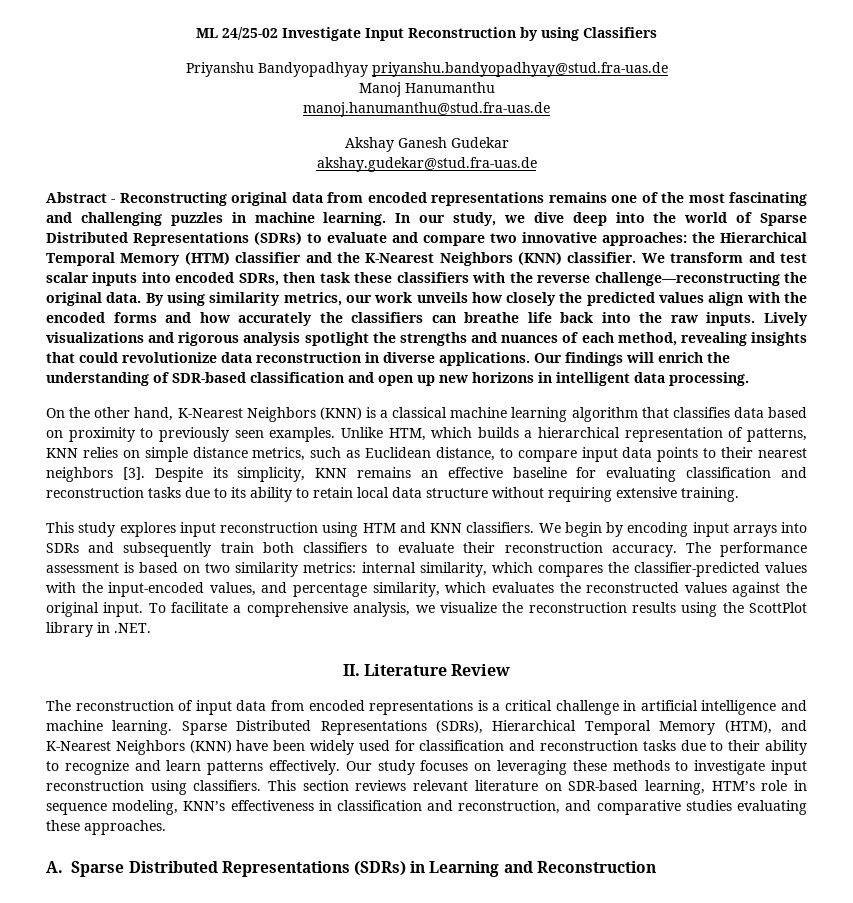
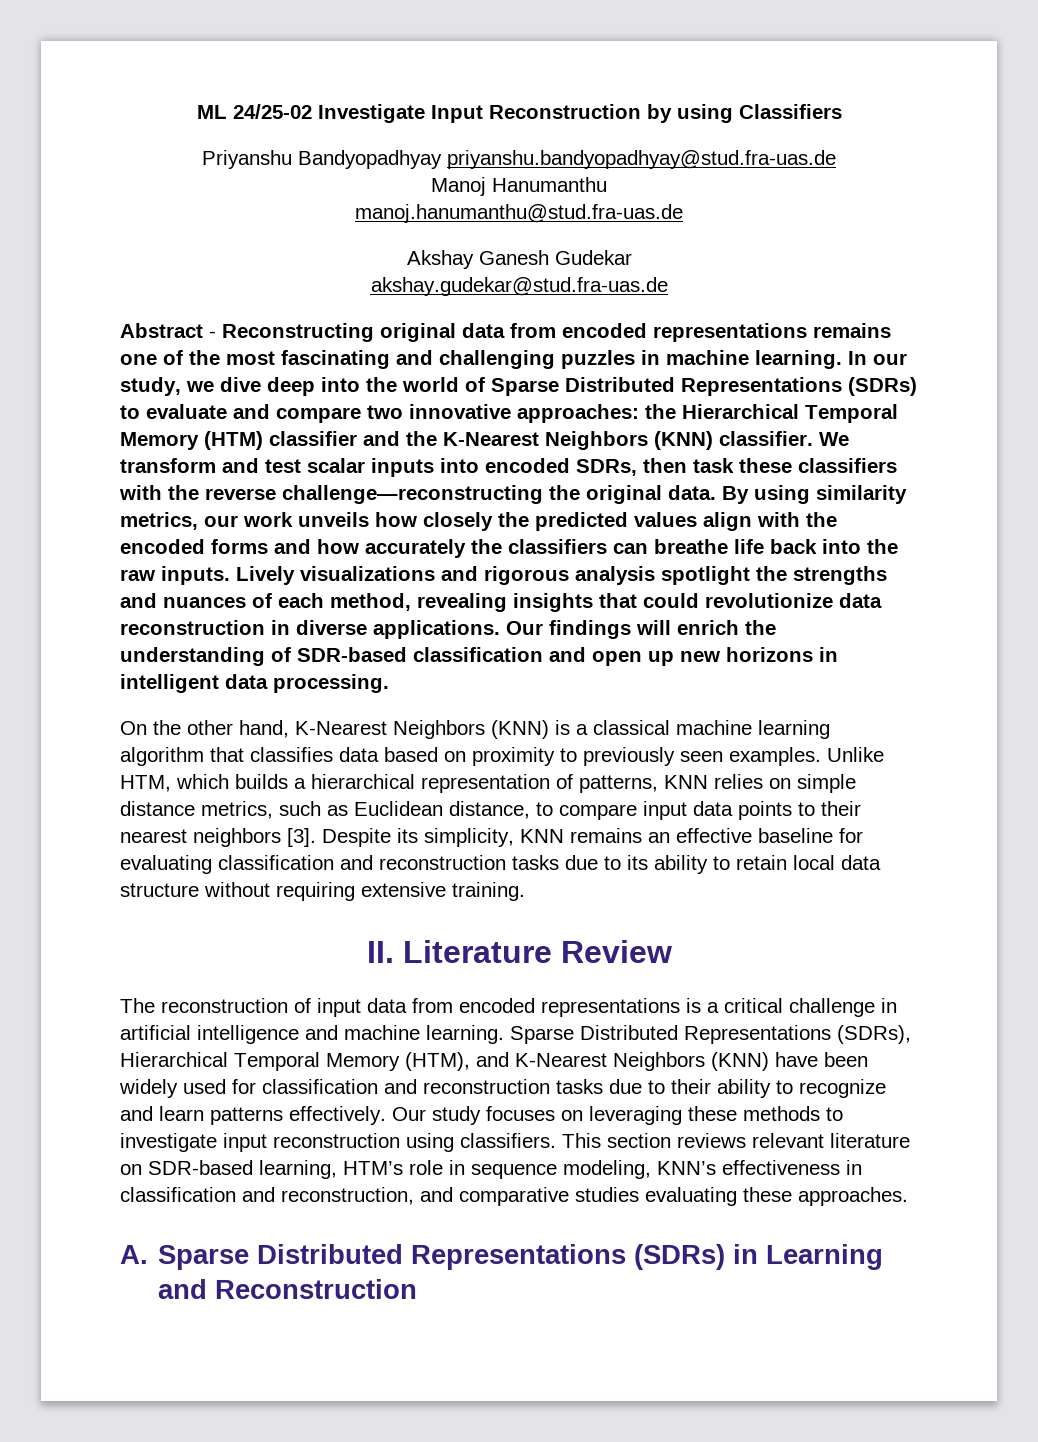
- This study explores input reconstruction using HTM and KNN classifiers. We begin by encoding input arrays into SDRs and subsequently train both classifiers to evaluate their reconstruction accuracy. The performance assessment is based on two similarity metrics: internal similarity, which compares the classifier-predicted values with the input-encoded values, and percentage similarity, which evaluates the reconstructed values against the original input. To facilitate a comprehensive analysis, we visualize the reconstruction results using the ScottPlot library in .NET.

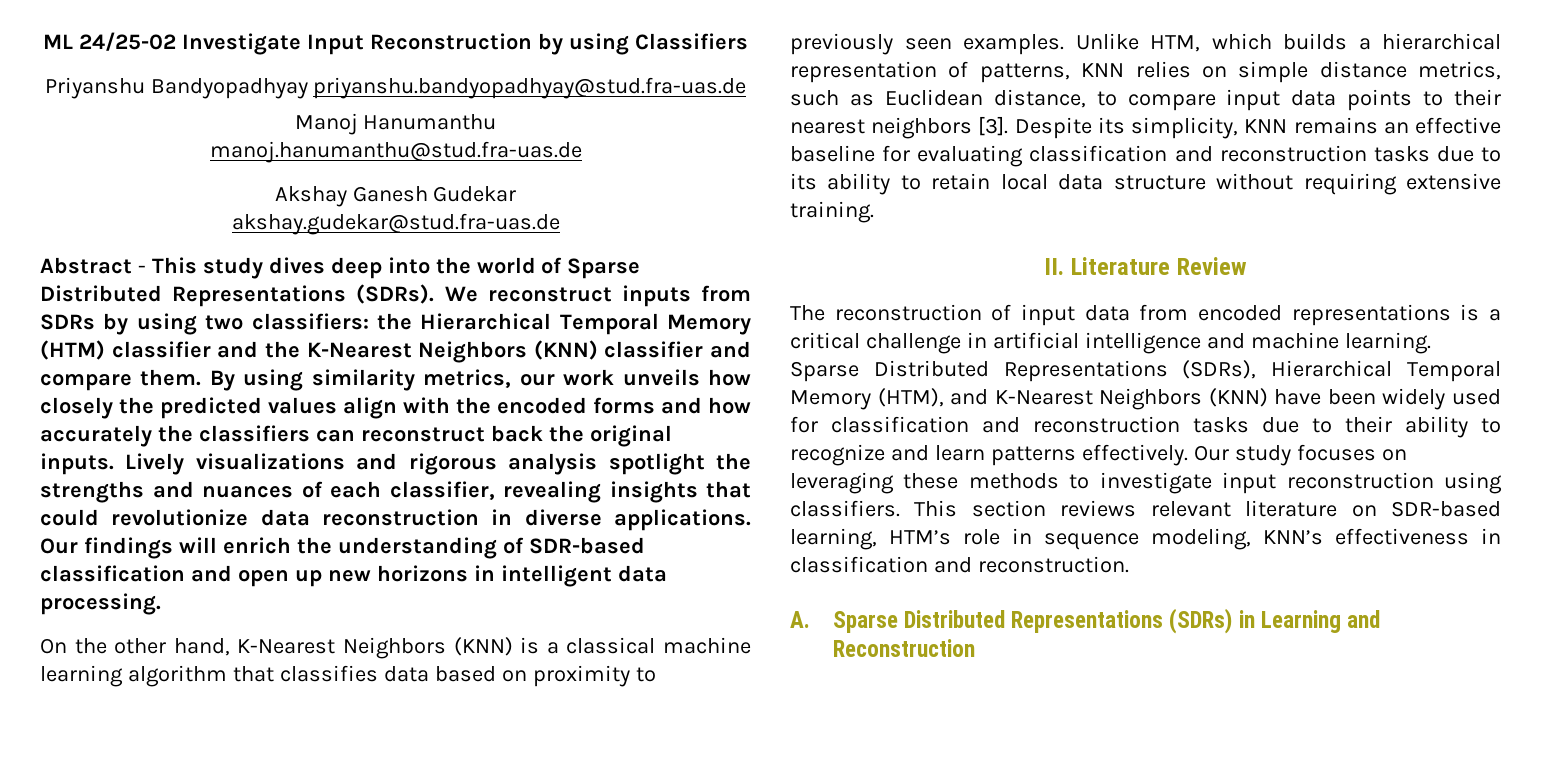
- Abstract - Reconstructing original data from encoded representations remains one of the most fascinating and challenging puzzles in machine learning. In our study, we dive deep into the world of Sparse Distributed Representations (SDRs) to evaluate and compare two innovative approaches: the Hierarchical Temporal Memory (HTM) classifier and the K-Nearest Neighbors (KNN) classifier. We transform and test scalar inputs into encoded SDRs, then task these classifiers with the reverse challenge—reconstructing the original data.
+ Abstract - This study dives deep into the world of Sparse Distributed Representations (SDRs). We reconstruct inputs from SDRs by using two classifiers: the Hierarchical Temporal Memory (HTM) classifier and the K-Nearest Neighbors (KNN) classifier and compare them.
- By using similarity metrics, our work unveils how closely the predicted values align with the encoded forms and how accurately the classifiers can breathe life back into the raw inputs.
+ By using similarity metrics, our work unveils how closely the predicted values align with the encoded forms and how accurately the classifiers can reconstruct back the original inputs.
- Lively visualizations and rigorous analysis spotlight the strengths and nuances of each method, revealing insights that could revolutionize data reconstruction in diverse applications.
+ Lively visualizations and rigorous analysis spotlight the strengths and nuances of each classifier, revealing insights that could revolutionize data reconstruction in diverse applications.
- This section reviews relevant literature on SDR-based learning, HTM’s role in sequence modeling, KNN’s effectiveness in classification and reconstruction, and comparative studies evaluating these approaches.
+ This section reviews relevant literature on SDR-based learning, HTM’s role in sequence modeling, KNN’s effectiveness in classification and reconstruction.

